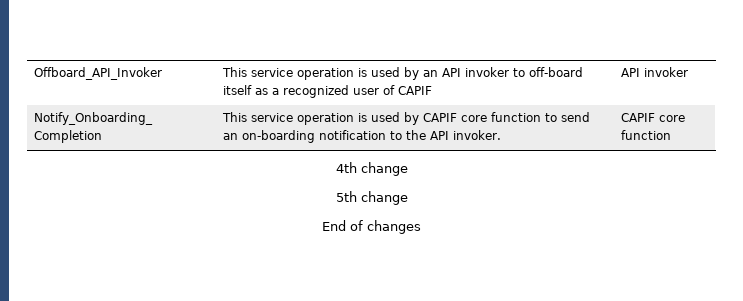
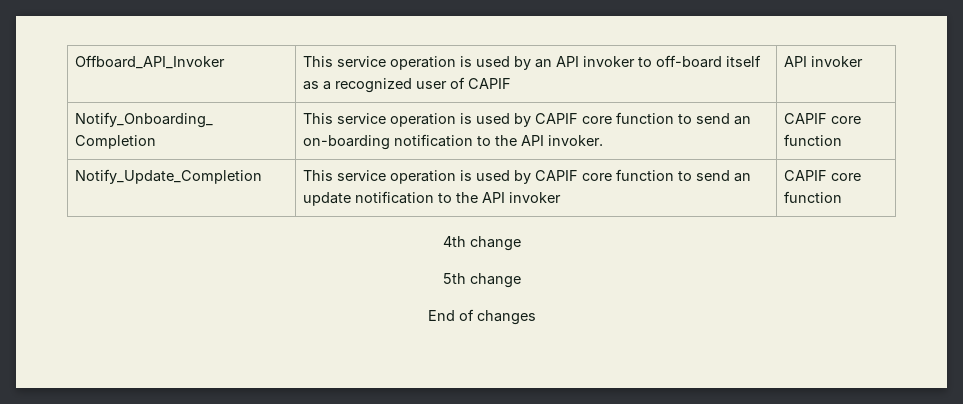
+ Notify_Update_Completion | This service operation is used by CAPIF core function to send an update notification to the API invoker | CAPIF core function

